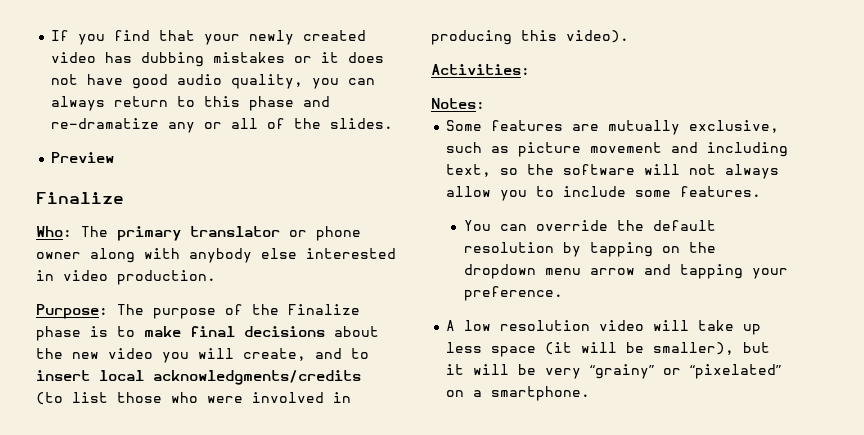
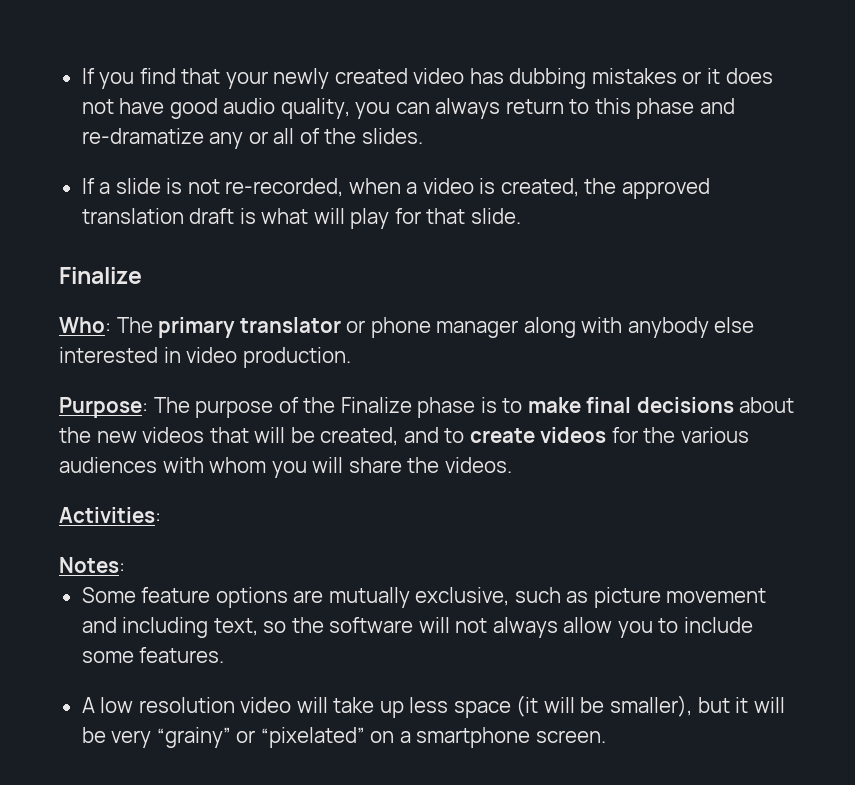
- Preview
+ If a slide is not re-recorded, when a video is created, the approved translation draft is what will play for that slide.
- Who: The primary translator or phone owner along with anybody else interested in video production.
+ Who: The primary translator or phone manager along with anybody else interested in video production.
- Purpose: The purpose of the Finalize phase is to make final decisions about the new video you will create, and to insert local acknowledgments/credits (to list those who were involved in producing this video).
+ Purpose: The purpose of the Finalize phase is to make final decisions about the new videos that will be created, and to create videos for the various audiences with whom you will share the videos.
- Some features are mutually exclusive, such as picture movement and including text, so the software will not always allow you to include some features.
+ Some feature options are mutually exclusive, such as picture movement and including text, so the software will not always allow you to include some features.
- You can override the default resolution by tapping on the dropdown menu arrow and tapping your preference.
- A low resolution video will take up less space (it will be smaller), but it will be very “grainy” or “pixelated” on a smartphone.
+ A low resolution video will take up less space (it will be smaller), but it will be very “grainy” or “pixelated” on a smartphone screen.

